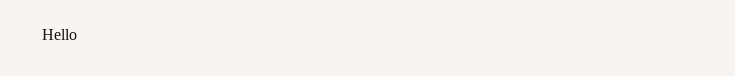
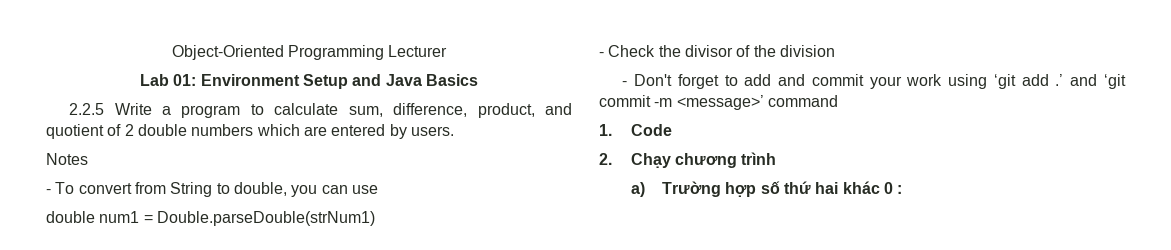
- Hello
+ Object-Oriented Programming Lecturer
+ Lab 01: Environment Setup and Java Basics
+ 2.2.5 Write a program to calculate sum, difference, product, and quotient of 2 double numbers which are entered by users.
+ Notes
+ - To convert from String to double, you can use
+ double num1 = Double.parseDouble(strNum1)
+ - Check the divisor of the division
+ - Don't forget to add and commit your work using ‘git add .’ and ‘git commit -m <message>’ command
+ 1. Code
+ 2. Chạy chương trình
+ a) Trường hợp số thứ hai khác 0 :

